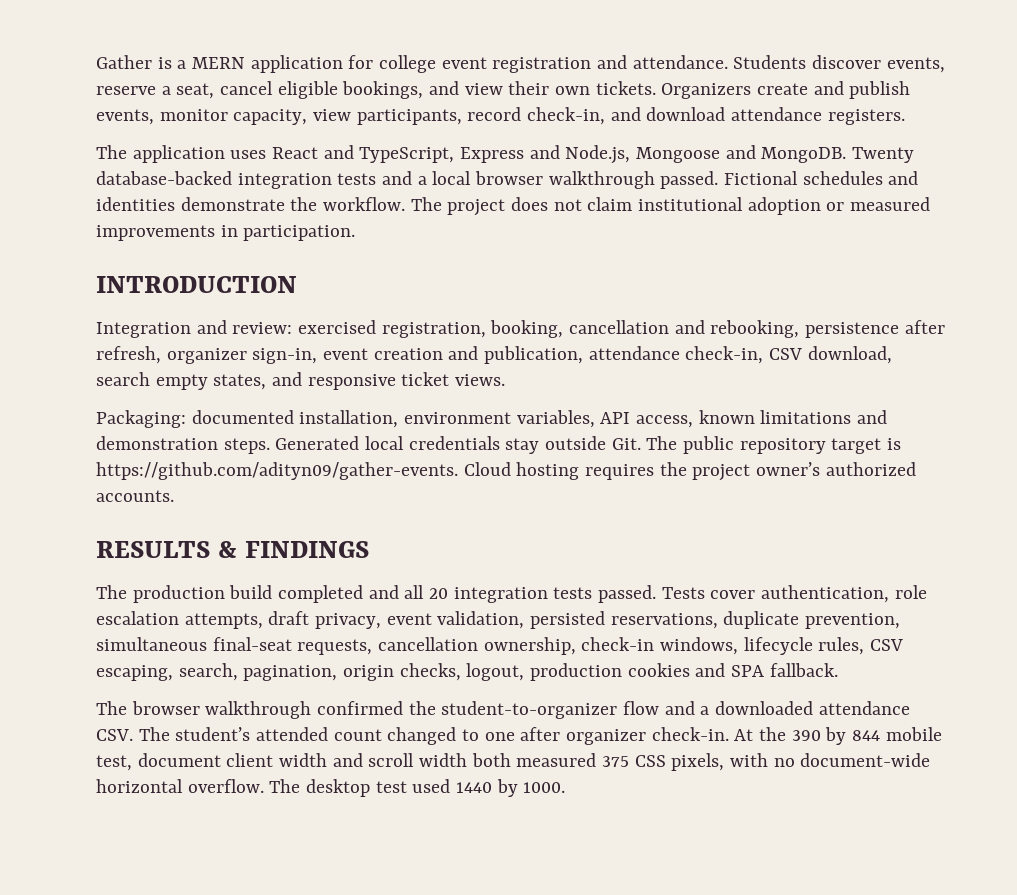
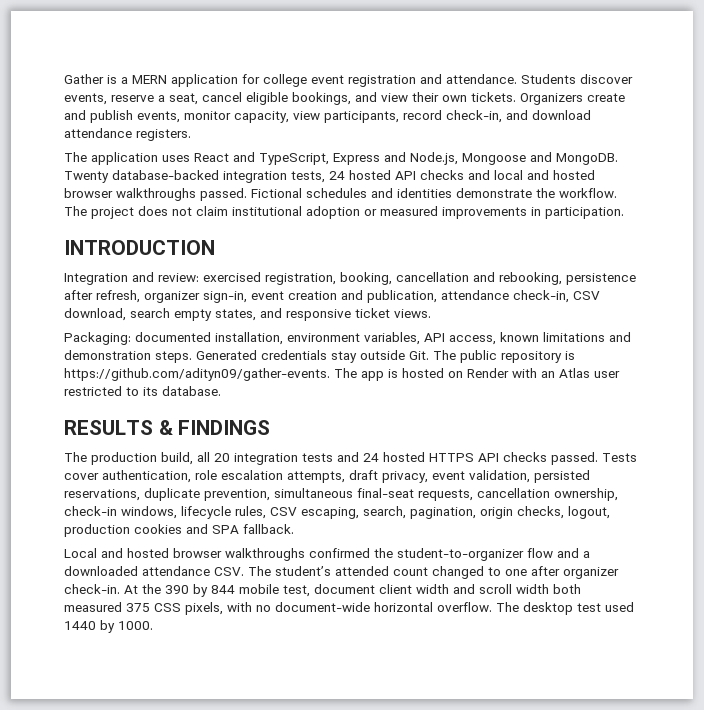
- Twenty database-backed integration tests and a local browser walkthrough passed.
+ Twenty database-backed integration tests, 24 hosted API checks and local and hosted browser walkthroughs passed.
- Generated local credentials stay outside Git. The public repository target is https://github.com/adityn09/gather-events. Cloud hosting requires the project owner’s authorized accounts.
+ Generated credentials stay outside Git. The public repository is https://github.com/adityn09/gather-events. The app is hosted on Render with an Atlas user restricted to its database.
- The production build completed and all 20 integration tests passed.
+ The production build, all 20 integration tests and 24 hosted HTTPS API checks passed.
- The browser walkthrough confirmed the student-to-organizer flow and a downloaded attendance CSV. The student’s attended count changed to one after organizer check-in.
+ Local and hosted browser walkthroughs confirmed the student-to-organizer flow and a downloaded attendance CSV. The student’s attended count changed to one after organizer check-in.

